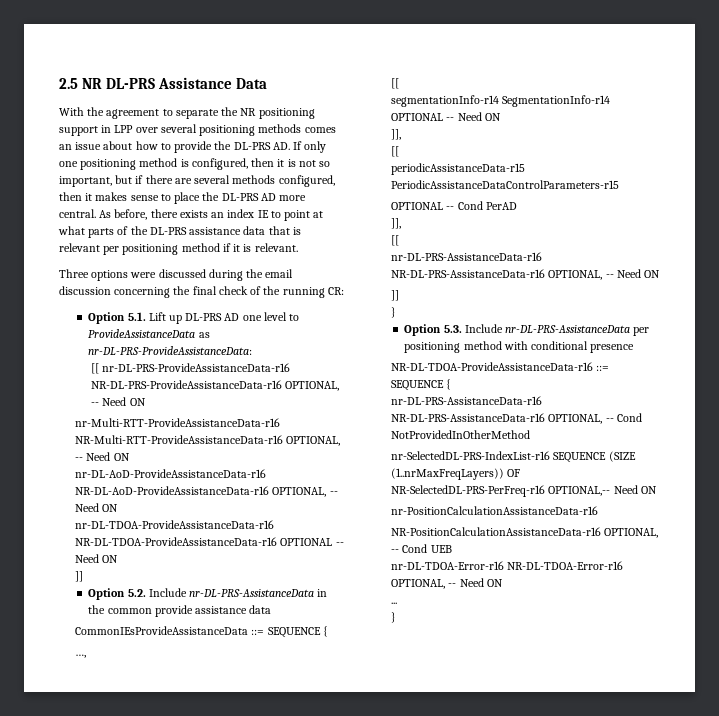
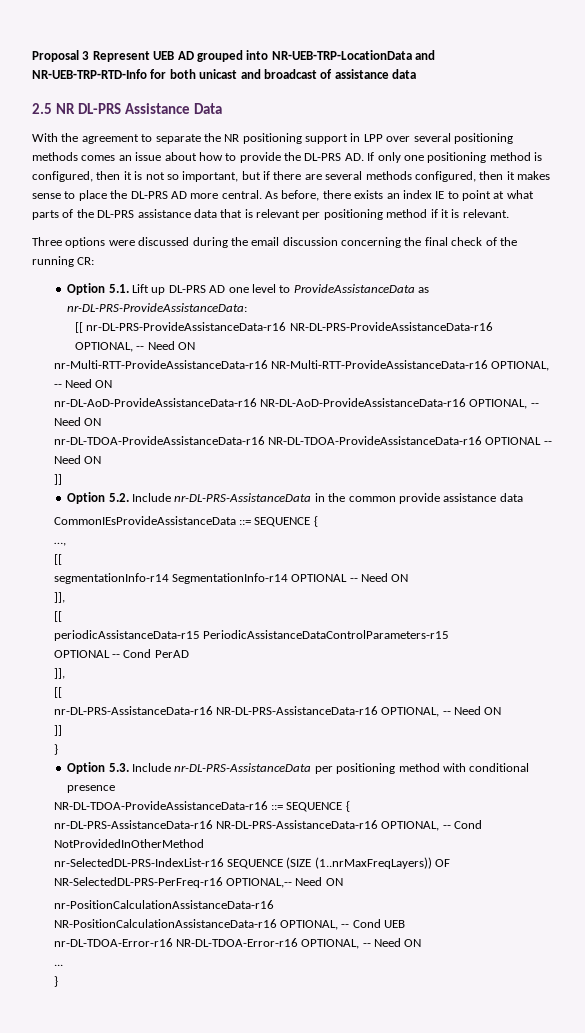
+ Proposal 3 Represent UEB AD grouped into NR-UEB-TRP-LocationData and NR-UEB-TRP-RTD-Info for both unicast and broadcast of assistance data

